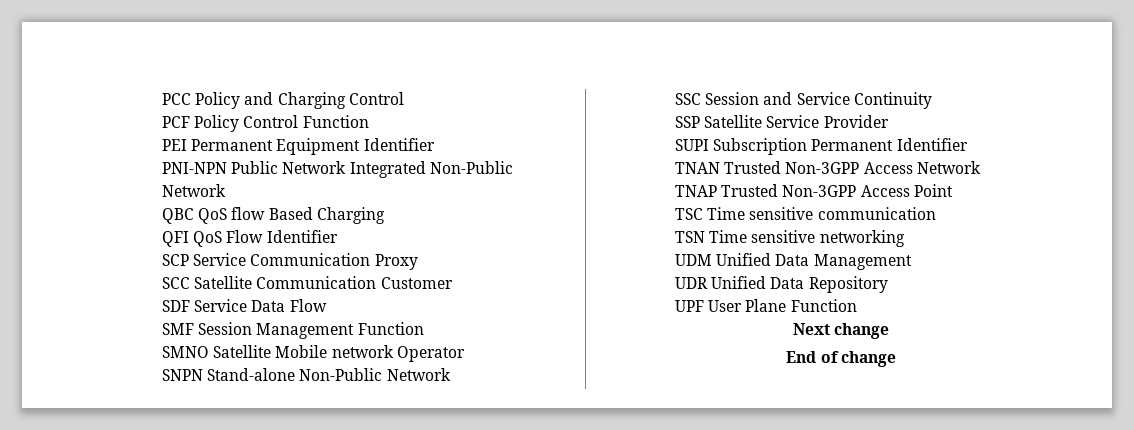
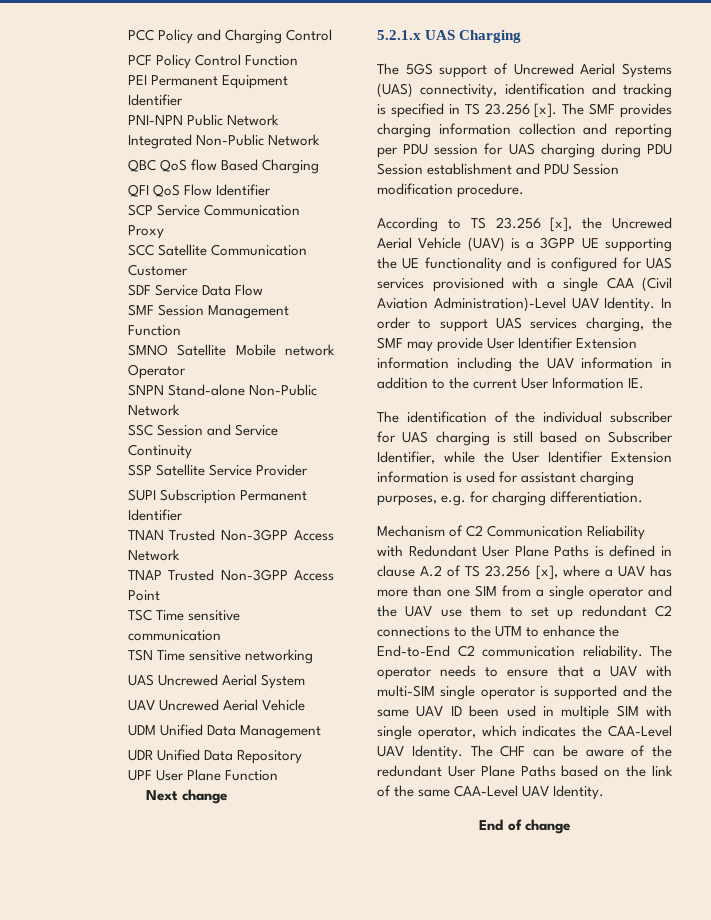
+ UAS Uncrewed Aerial System
+ UAV Uncrewed Aerial Vehicle
+ 5.2.1.x UAS Charging
+ The 5GS support of Uncrewed Aerial Systems (UAS) connectivity, identification and tracking is specified in TS 23.256 [x]. The SMF provides charging information collection and reporting per PDU session for UAS charging during PDU Session establishment and PDU Session modification procedure.
+ According to TS 23.256 [x], the Uncrewed Aerial Vehicle (UAV) is a 3GPP UE supporting the UE functionality and is configured for UAS services provisioned with a single CAA (Civil Aviation Administration)-Level UAV Identity. In order to support UAS services charging, the SMF may provide User Identifier Extension information including the UAV information in addition to the current User Information IE.
+ The identification of the individual subscriber for UAS charging is still based on Subscriber Identifier, while the User Identifier Extension information is used for assistant charging purposes, e.g. for charging differentiation.
+ Mechanism of C2 Communication Reliability with Redundant User Plane Paths is defined in clause A.2 of TS 23.256 [x], where a UAV has more than one SIM from a single operator and the UAV use them to set up redundant C2 connections to the UTM to enhance the End-to-End C2 communication reliability. The operator needs to ensure that a UAV with multi-SIM single operator is supported and the same UAV ID been used in multiple SIM with single operator, which indicates the CAA-Level UAV Identity. The CHF can be aware of the redundant User Plane Paths based on the link of the same CAA-Level UAV Identity.

